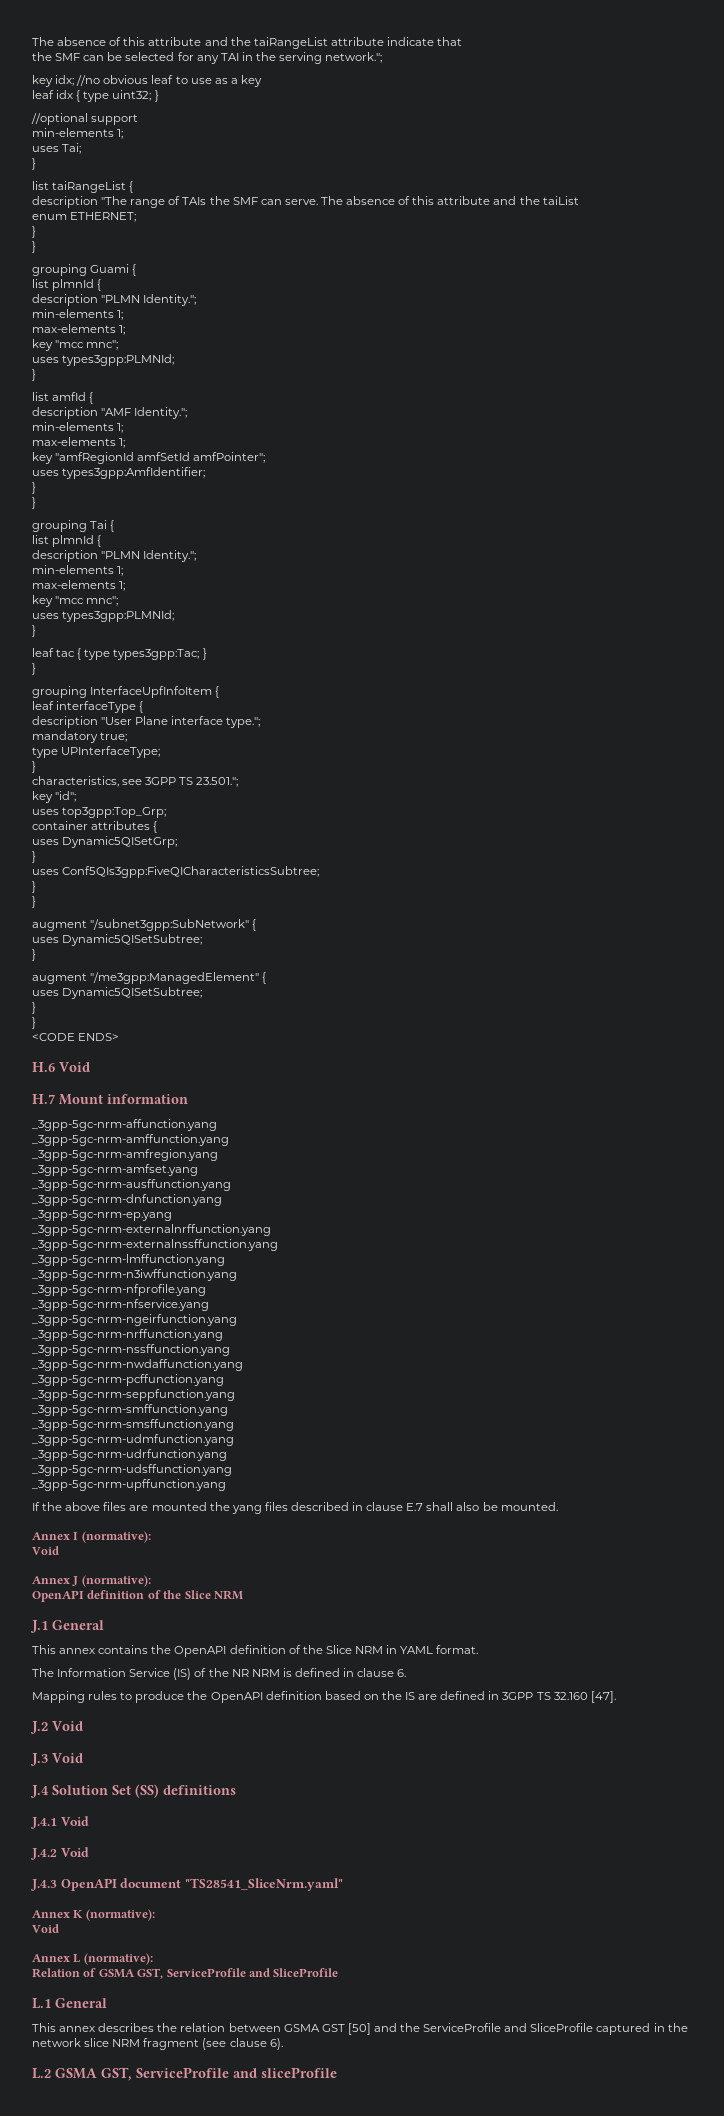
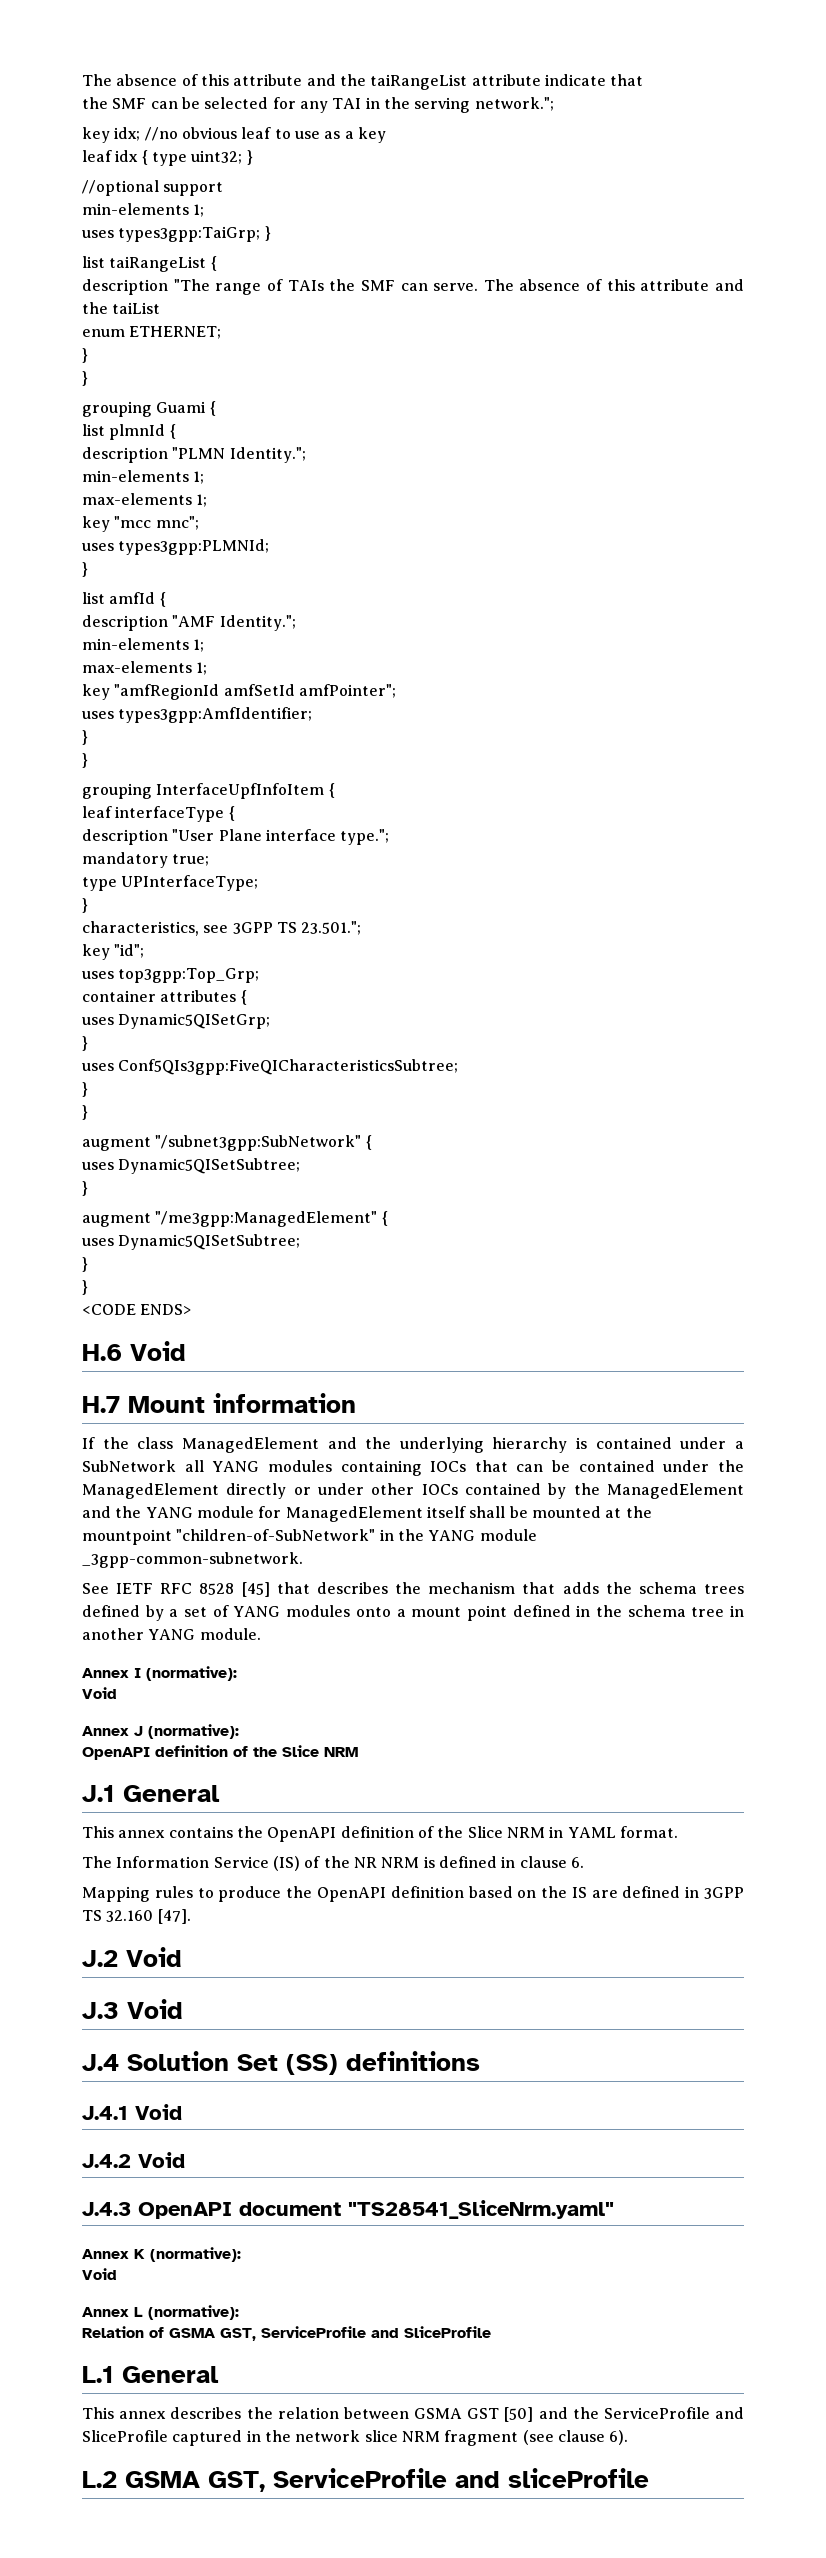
- uses Tai;
- }
+ uses types3gpp:TaiGrp; }
- grouping Tai {
- list plmnId {
- description "PLMN Identity.";
- min-elements 1;
- max-elements 1;
- key "mcc mnc";
- uses types3gpp:PLMNId;
- }
- leaf tac { type types3gpp:Tac; }
- }
- _3gpp-5gc-nrm-affunction.yang
- _3gpp-5gc-nrm-amffunction.yang
- _3gpp-5gc-nrm-amfregion.yang
- _3gpp-5gc-nrm-amfset.yang
- _3gpp-5gc-nrm-ausffunction.yang
- _3gpp-5gc-nrm-dnfunction.yang
- _3gpp-5gc-nrm-ep.yang
- _3gpp-5gc-nrm-externalnrffunction.yang
- _3gpp-5gc-nrm-externalnssffunction.yang
- _3gpp-5gc-nrm-lmffunction.yang
- _3gpp-5gc-nrm-n3iwffunction.yang
- _3gpp-5gc-nrm-nfprofile.yang
- _3gpp-5gc-nrm-nfservice.yang
- _3gpp-5gc-nrm-ngeirfunction.yang
- _3gpp-5gc-nrm-nrffunction.yang
- _3gpp-5gc-nrm-nssffunction.yang
- _3gpp-5gc-nrm-nwdaffunction.yang
- _3gpp-5gc-nrm-pcffunction.yang
- _3gpp-5gc-nrm-seppfunction.yang
- _3gpp-5gc-nrm-smffunction.yang
- _3gpp-5gc-nrm-smsffunction.yang
- _3gpp-5gc-nrm-udmfunction.yang
- _3gpp-5gc-nrm-udrfunction.yang
- _3gpp-5gc-nrm-udsffunction.yang
- _3gpp-5gc-nrm-upffunction.yang
- If the above files are mounted the yang files described in clause E.7 shall also be mounted.
+ If the class ManagedElement and the underlying hierarchy is contained under a SubNetwork all YANG modules containing IOCs that can be contained under the ManagedElement directly or under other IOCs contained by the ManagedElement and the YANG module for ManagedElement itself shall be mounted at the mountpoint "children-of-SubNetwork" in the YANG module _3gpp-common-subnetwork.
+ See IETF RFC 8528 [45] that describes the mechanism that adds the schema trees defined by a set of YANG modules onto a mount point defined in the schema tree in another YANG module.

